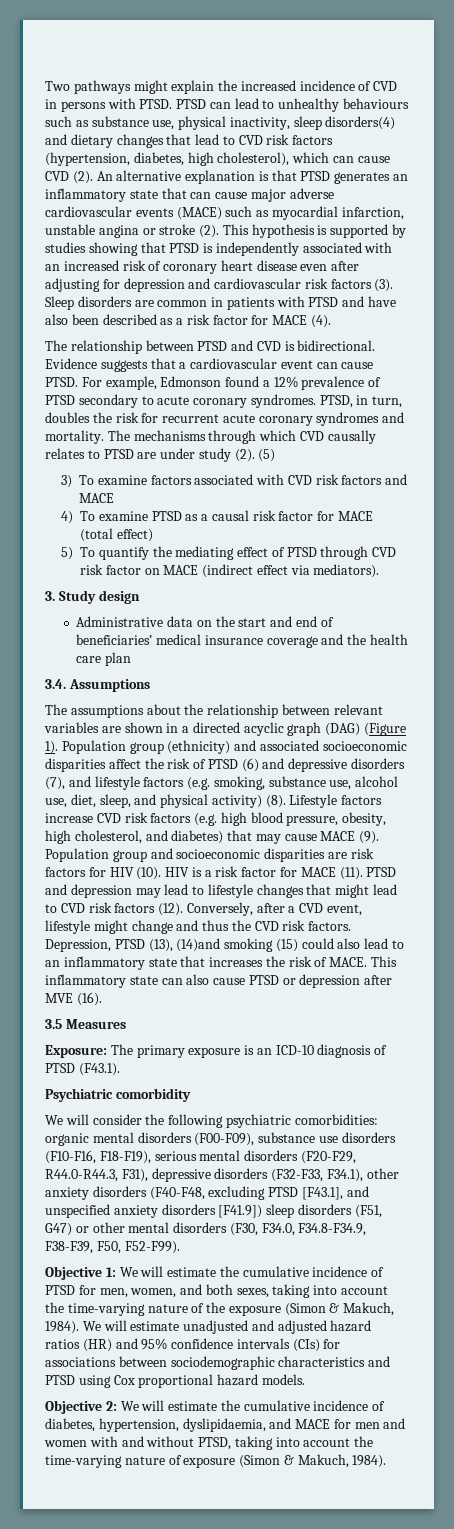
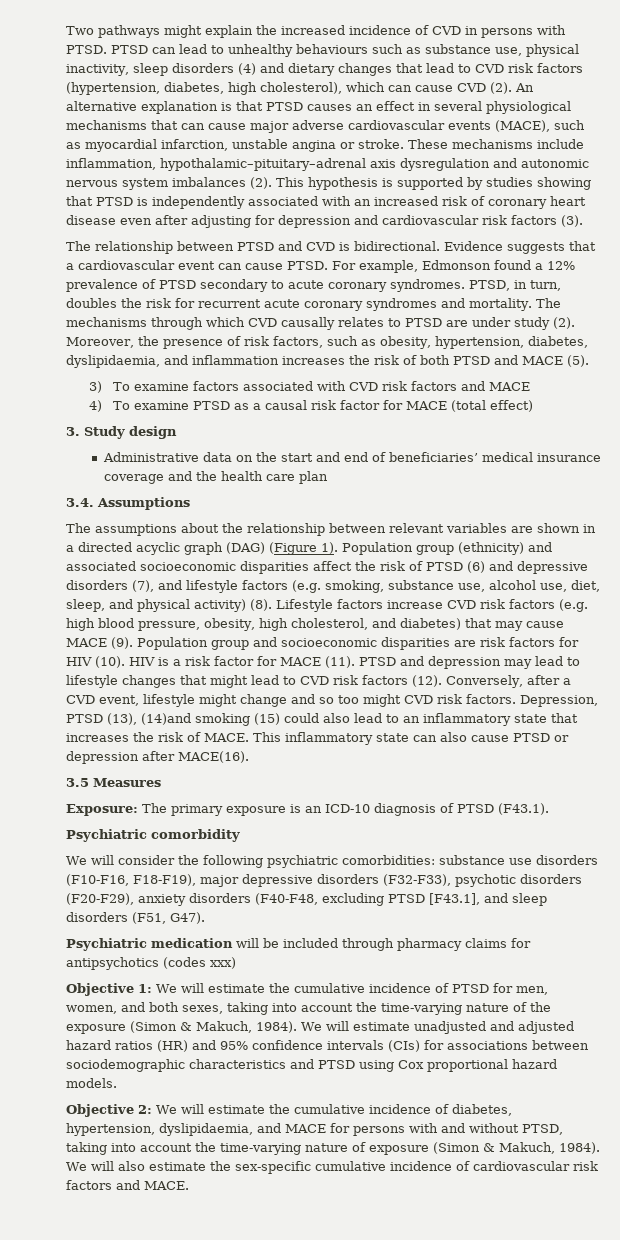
- PTSD can lead to unhealthy behaviours such as substance use, physical inactivity, sleep disorders(4) and dietary changes that lead to CVD risk factors (hypertension, diabetes, high cholesterol), which can cause CVD (2).
+ PTSD can lead to unhealthy behaviours such as substance use, physical inactivity, sleep disorders (4) and dietary changes that lead to CVD risk factors (hypertension, diabetes, high cholesterol), which can cause CVD (2).
- An alternative explanation is that PTSD generates an inflammatory state that can cause major adverse cardiovascular events (MACE) such as myocardial infarction, unstable angina or stroke (2).
+ An alternative explanation is that PTSD causes an effect in several physiological mechanisms that can cause major adverse cardiovascular events (MACE), such as myocardial infarction, unstable angina or stroke. These mechanisms include inflammation, hypothalamic–pituitary–adrenal axis dysregulation and autonomic nervous system imbalances (2).
- Sleep disorders are common in patients with PTSD and have also been described as a risk factor for MACE (4).
- (5)
+ Moreover, the presence of risk factors, such as obesity, hypertension, diabetes, dyslipidaemia, and inflammation increases the risk of both PTSD and MACE (5).
- 5) To quantify the mediating effect of PTSD through CVD risk factor on MACE (indirect effect via mediators).
- Conversely, after a CVD event, lifestyle might change and thus the CVD risk factors.
+ Conversely, after a CVD event, lifestyle might change and so too might CVD risk factors.
- This inflammatory state can also cause PTSD or depression after MVE (16).
+ This inflammatory state can also cause PTSD or depression after MACE(16).
- We will consider the following psychiatric comorbidities: organic mental disorders (F00-F09), substance use disorders (F10-F16, F18-F19), serious mental disorders (F20-F29, R44.0-R44.3, F31), depressive disorders (F32-F33, F34.1), other anxiety disorders (F40-F48, excluding PTSD [F43.1], and unspecified anxiety disorders [F41.9]) sleep disorders (F51, G47) or other mental disorders (F30, F34.0, F34.8-F34.9, F38-F39, F50, F52-F99).
+ We will consider the following psychiatric comorbidities: substance use disorders (F10-F16, F18-F19), major depressive disorders (F32-F33), psychotic disorders (F20-F29), anxiety disorders (F40-F48, excluding PTSD [F43.1], and sleep disorders (F51, G47).
+ Psychiatric medication will be included through pharmacy claims for antipsychotics (codes xxx)
- Objective 2: We will estimate the cumulative incidence of diabetes, hypertension, dyslipidaemia, and MACE for men and women with and without PTSD, taking into account the time-varying nature of exposure (Simon & Makuch, 1984).
+ Objective 2: We will estimate the cumulative incidence of diabetes, hypertension, dyslipidaemia, and MACE for persons with and without PTSD, taking into account the time-varying nature of exposure (Simon & Makuch, 1984).
+ We will also estimate the sex-specific cumulative incidence of cardiovascular risk factors and MACE.

